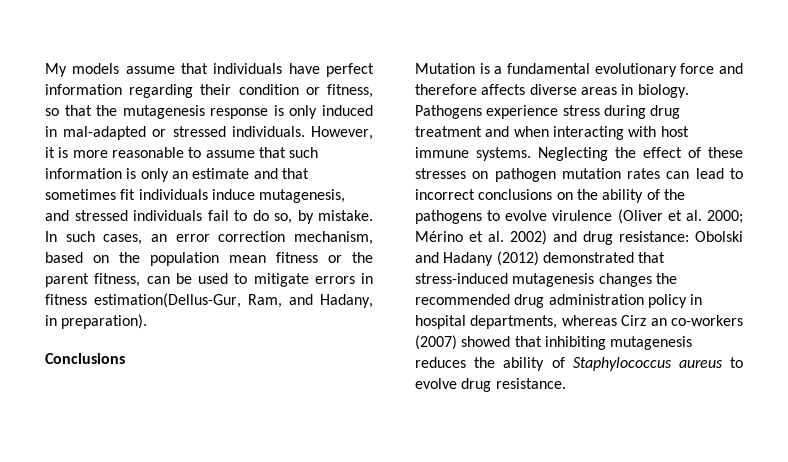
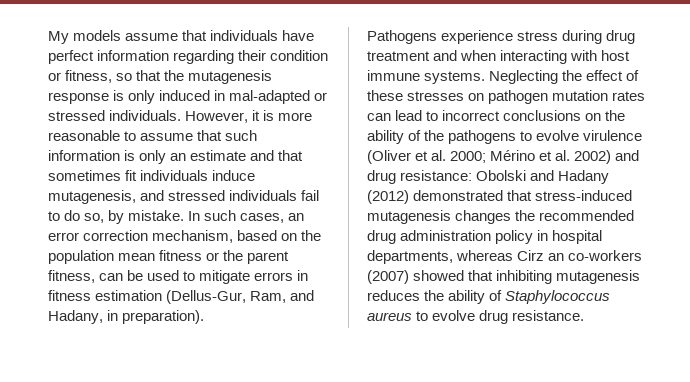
- In such cases, an error correction mechanism, based on the population mean fitness or the parent fitness, can be used to mitigate errors in fitness estimation(Dellus-Gur, Ram, and Hadany, in preparation).
+ In such cases, an error correction mechanism, based on the population mean fitness or the parent fitness, can be used to mitigate errors in fitness estimation (Dellus-Gur, Ram, and Hadany, in preparation).
- Conclusions
- Mutation is a fundamental evolutionary force and therefore affects diverse areas in biology.

